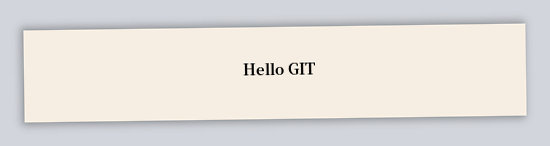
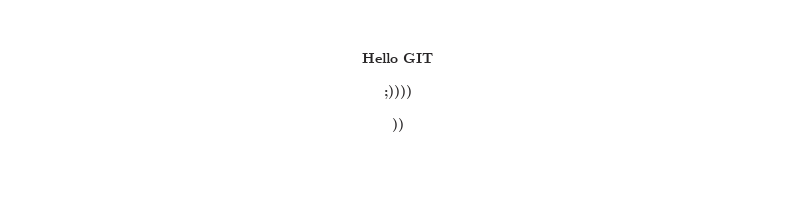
+ ;))))
+ ))

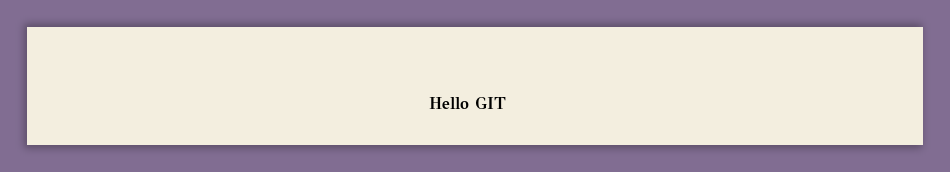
- ;))))
- ))

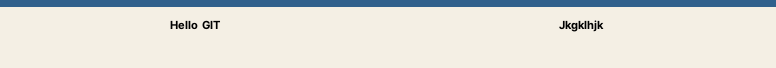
+ Jkgklhjk

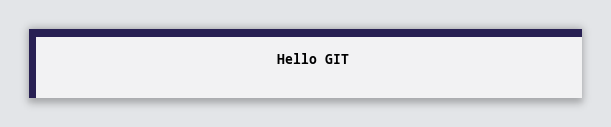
- Jkgklhjk

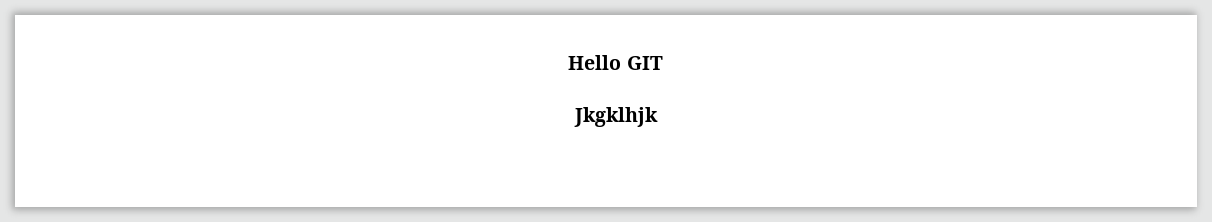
+ Jkgklhjk

